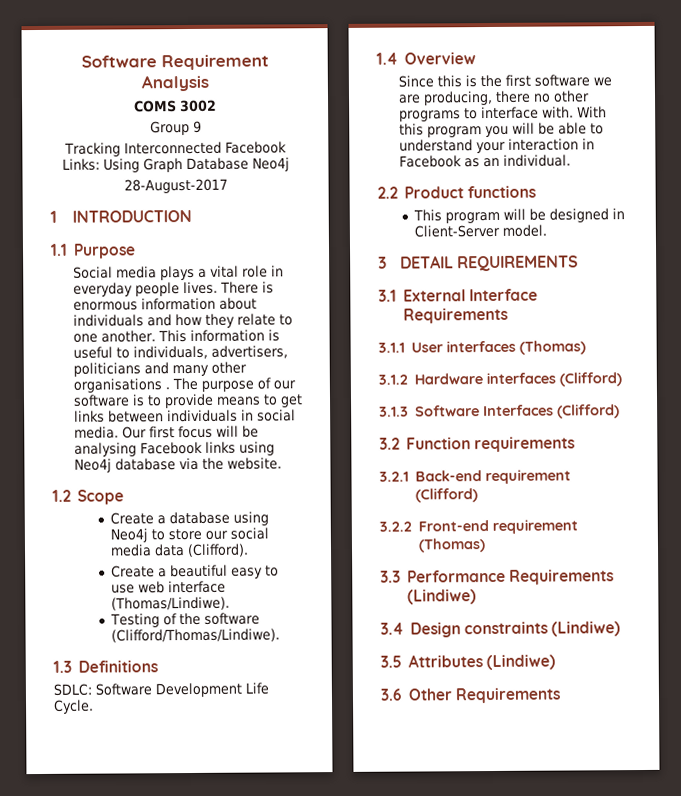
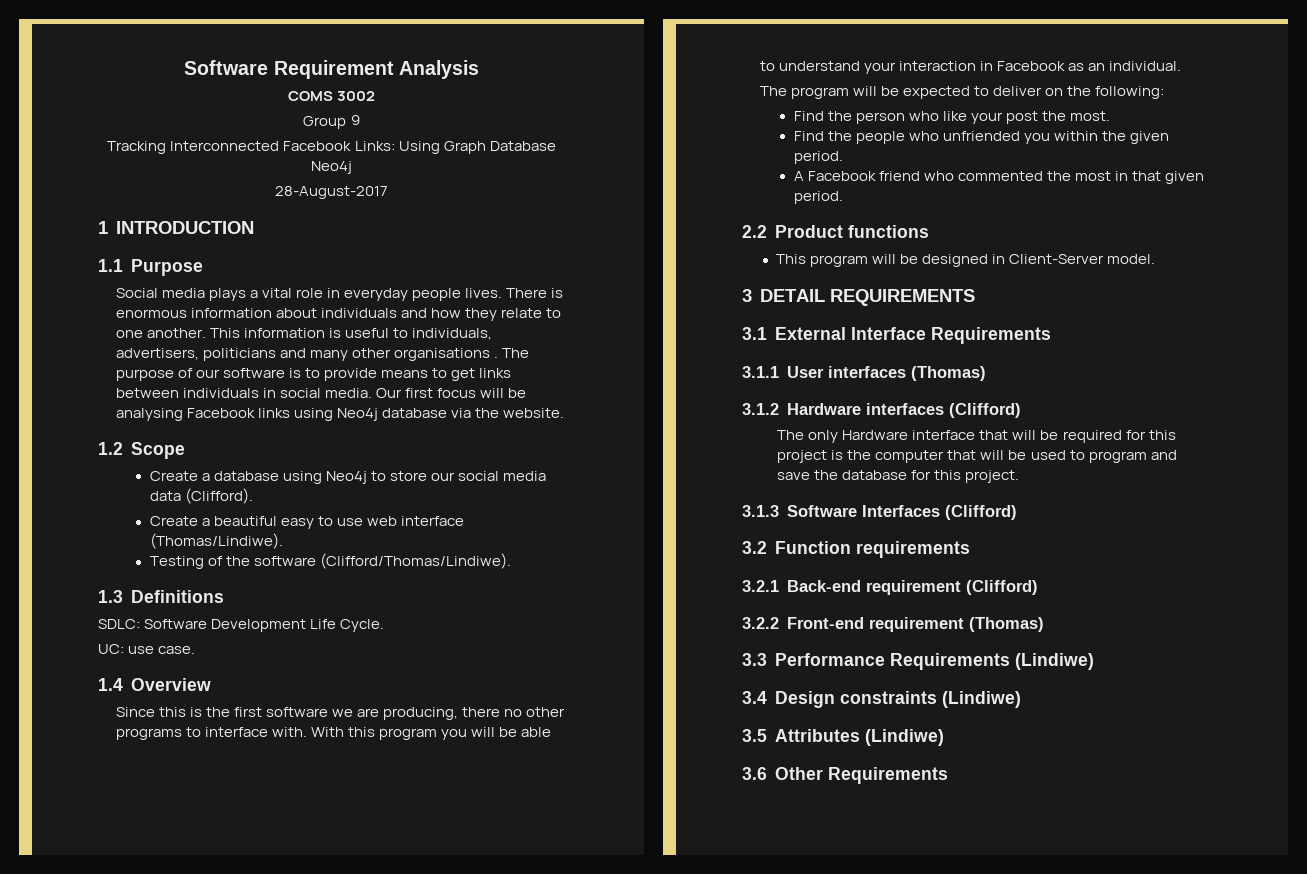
+ UC: use case.
+ The program will be expected to deliver on the following:
+ Find the person who like your post the most.
+ Find the people who unfriended you within the given period.
+ A Facebook friend who commented the most in that given period.
+ The only Hardware interface that will be required for this project is the computer that will be used to program and save the database for this project.

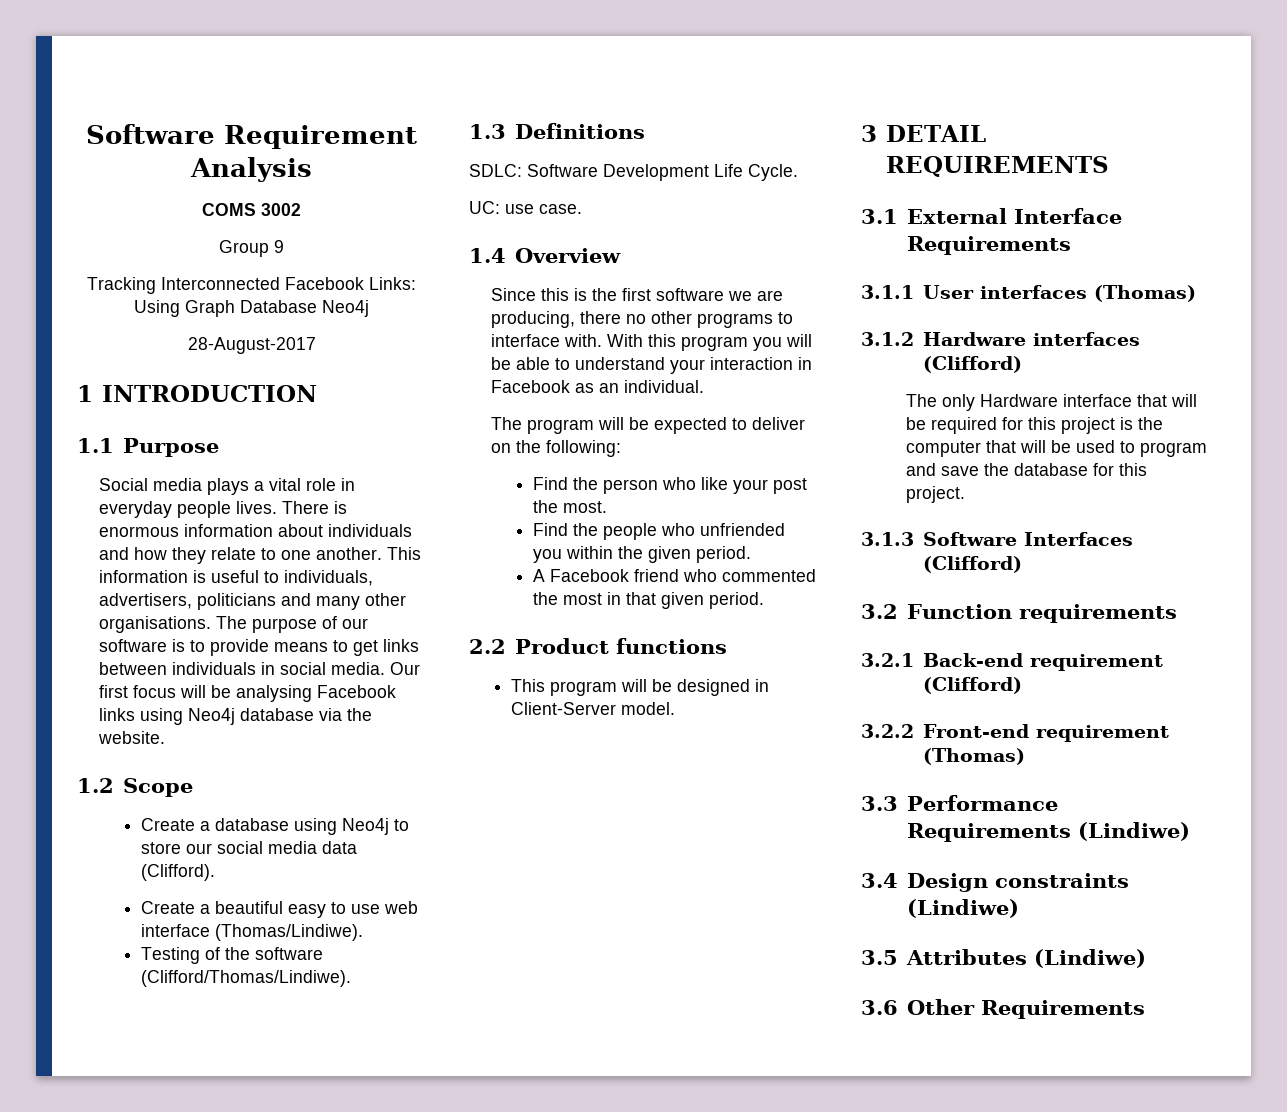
- This information is useful to individuals, advertisers, politicians and many other organisations .
+ This information is useful to individuals, advertisers, politicians and many other organisations.

